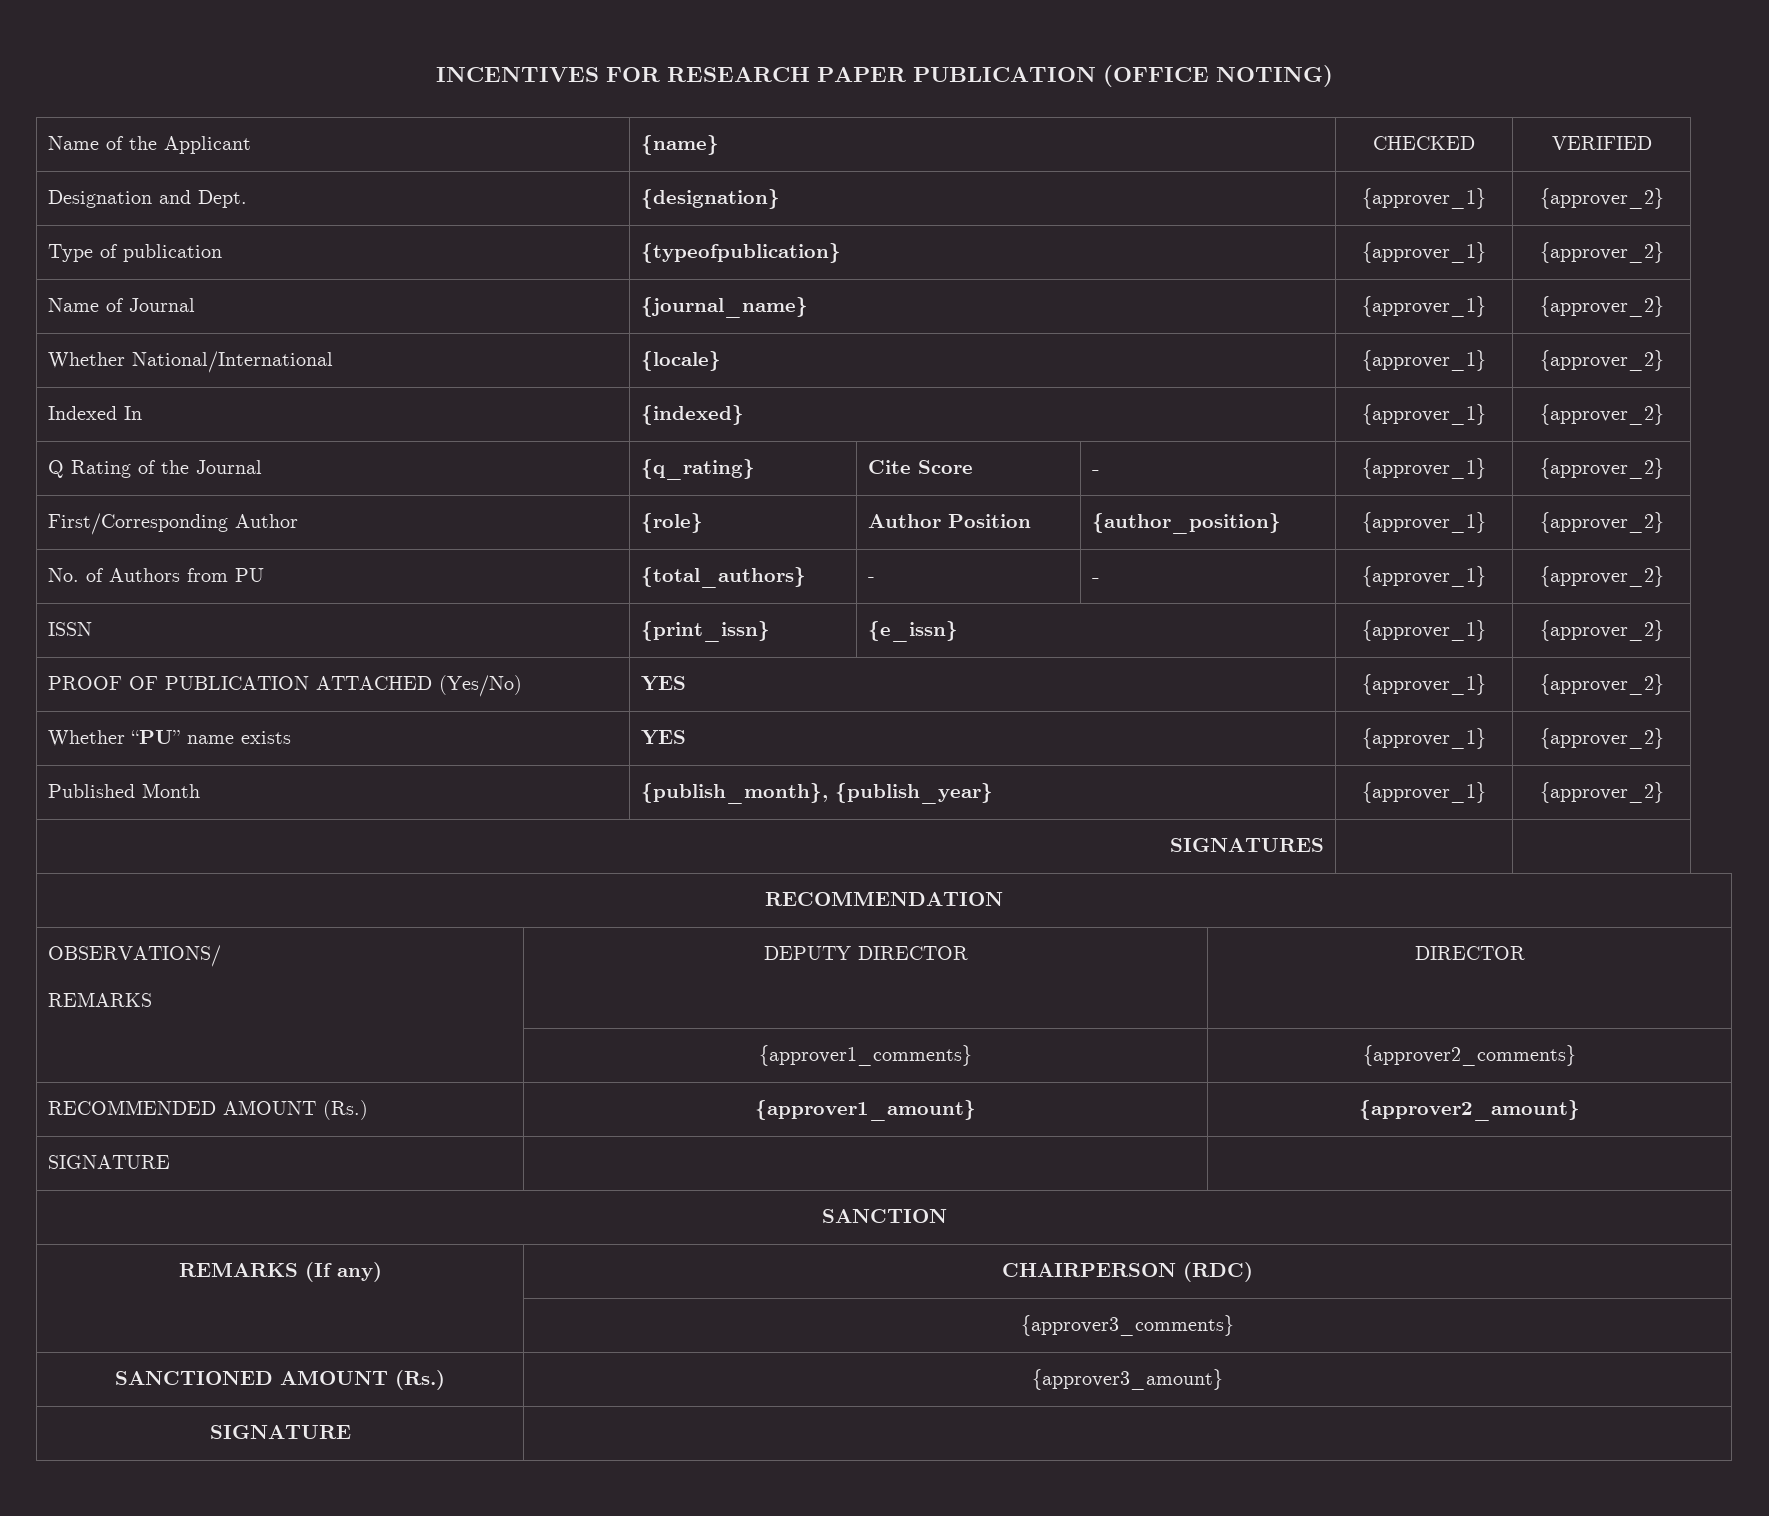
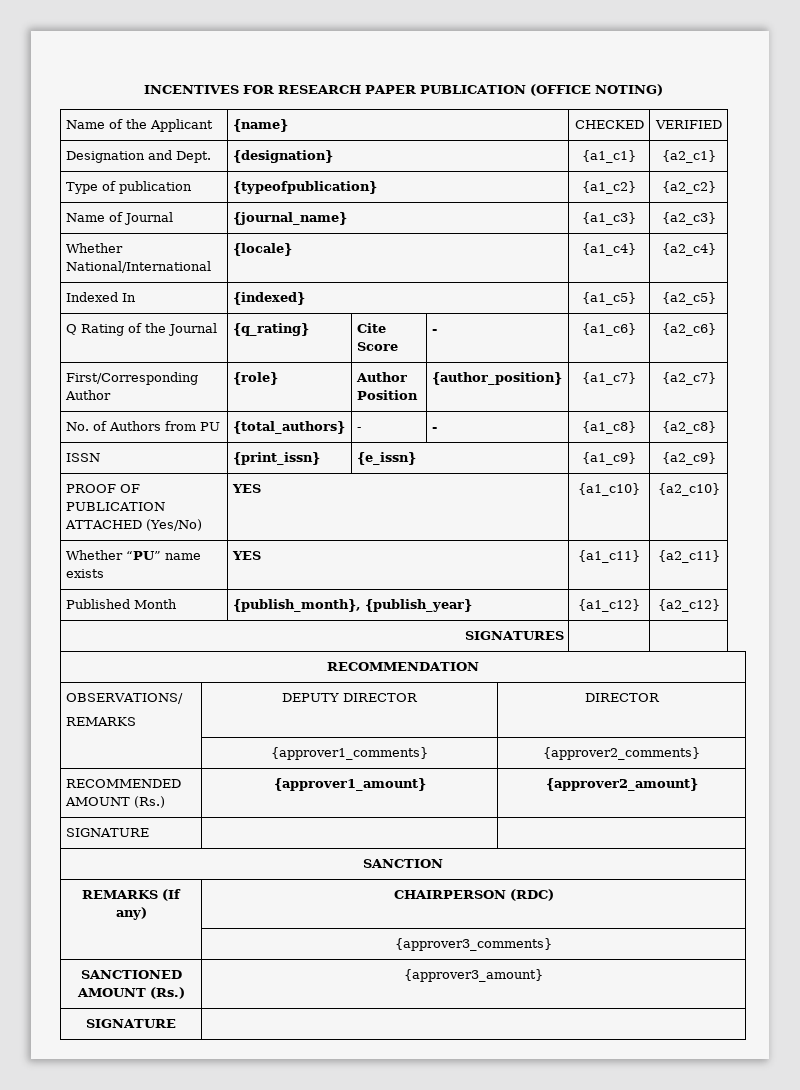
- Designation and Dept. | {designation} | {approver_1} | {approver_2}
+ Designation and Dept. | {designation} | {a1_c1} | {a2_c1}
- Type of publication | {typeofpublication} | {approver_1} | {approver_2}
+ Type of publication | {typeofpublication} | {a1_c2} | {a2_c2}
- Name of Journal | {journal_name} | {approver_1} | {approver_2}
+ Name of Journal | {journal_name} | {a1_c3} | {a2_c3}
- Whether National/International | {locale} | {approver_1} | {approver_2}
+ Whether National/International | {locale} | {a1_c4} | {a2_c4}
- Indexed In | {indexed} | {approver_1} | {approver_2}
+ Indexed In | {indexed} | {a1_c5} | {a2_c5}
- Q Rating of the Journal | {q_rating} | Cite Score | - | {approver_1} | {approver_2}
+ Q Rating of the Journal | {q_rating} | Cite Score | - | {a1_c6} | {a2_c6}
- First/Corresponding Author | {role} | Author Position | {author_position} | {approver_1} | {approver_2}
+ First/Corresponding Author | {role} | Author Position | {author_position} | {a1_c7} | {a2_c7}
- No. of Authors from PU | {total_authors} | - | - | {approver_1} | {approver_2}
+ No. of Authors from PU | {total_authors} | - | - | {a1_c8} | {a2_c8}
- ISSN | {print_issn} | {e_issn} | {approver_1} | {approver_2}
+ ISSN | {print_issn} | {e_issn} | {a1_c9} | {a2_c9}
- PROOF OF PUBLICATION ATTACHED (Yes/No) | YES | {approver_1} | {approver_2}
+ PROOF OF PUBLICATION ATTACHED (Yes/No) | YES | {a1_c10} | {a2_c10}
- Whether “PU” name exists | YES | {approver_1} | {approver_2}
+ Whether “PU” name exists | YES | {a1_c11} | {a2_c11}
- Published Month | {publish_month}, {publish_year} | {approver_1} | {approver_2}
+ Published Month | {publish_month}, {publish_year} | {a1_c12} | {a2_c12}

